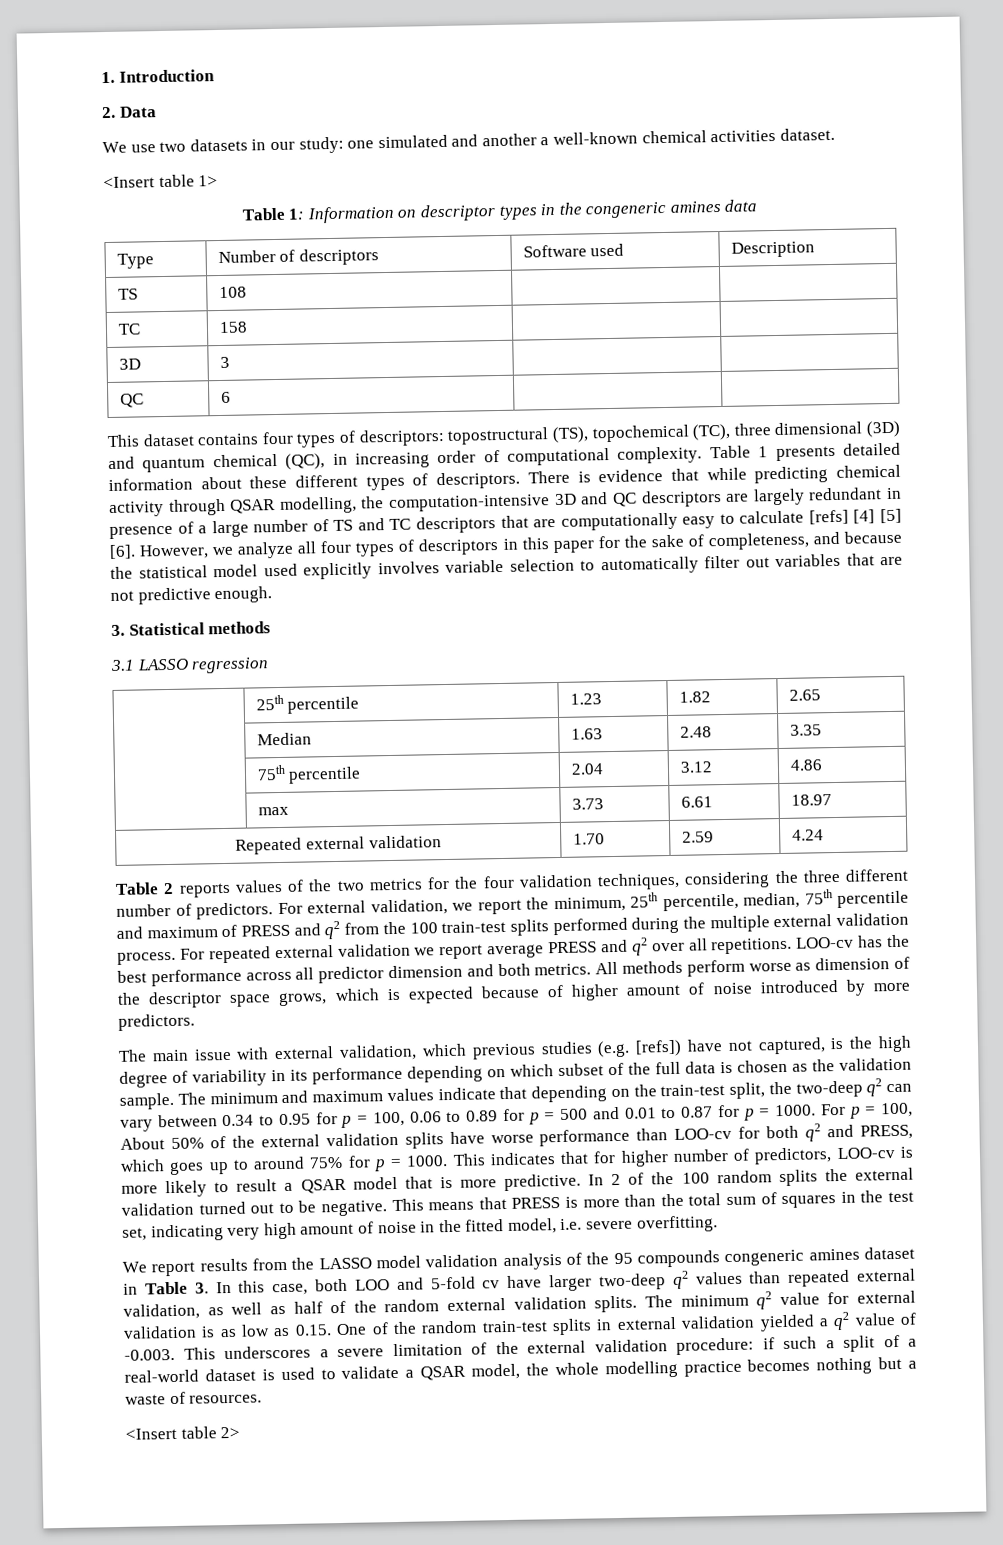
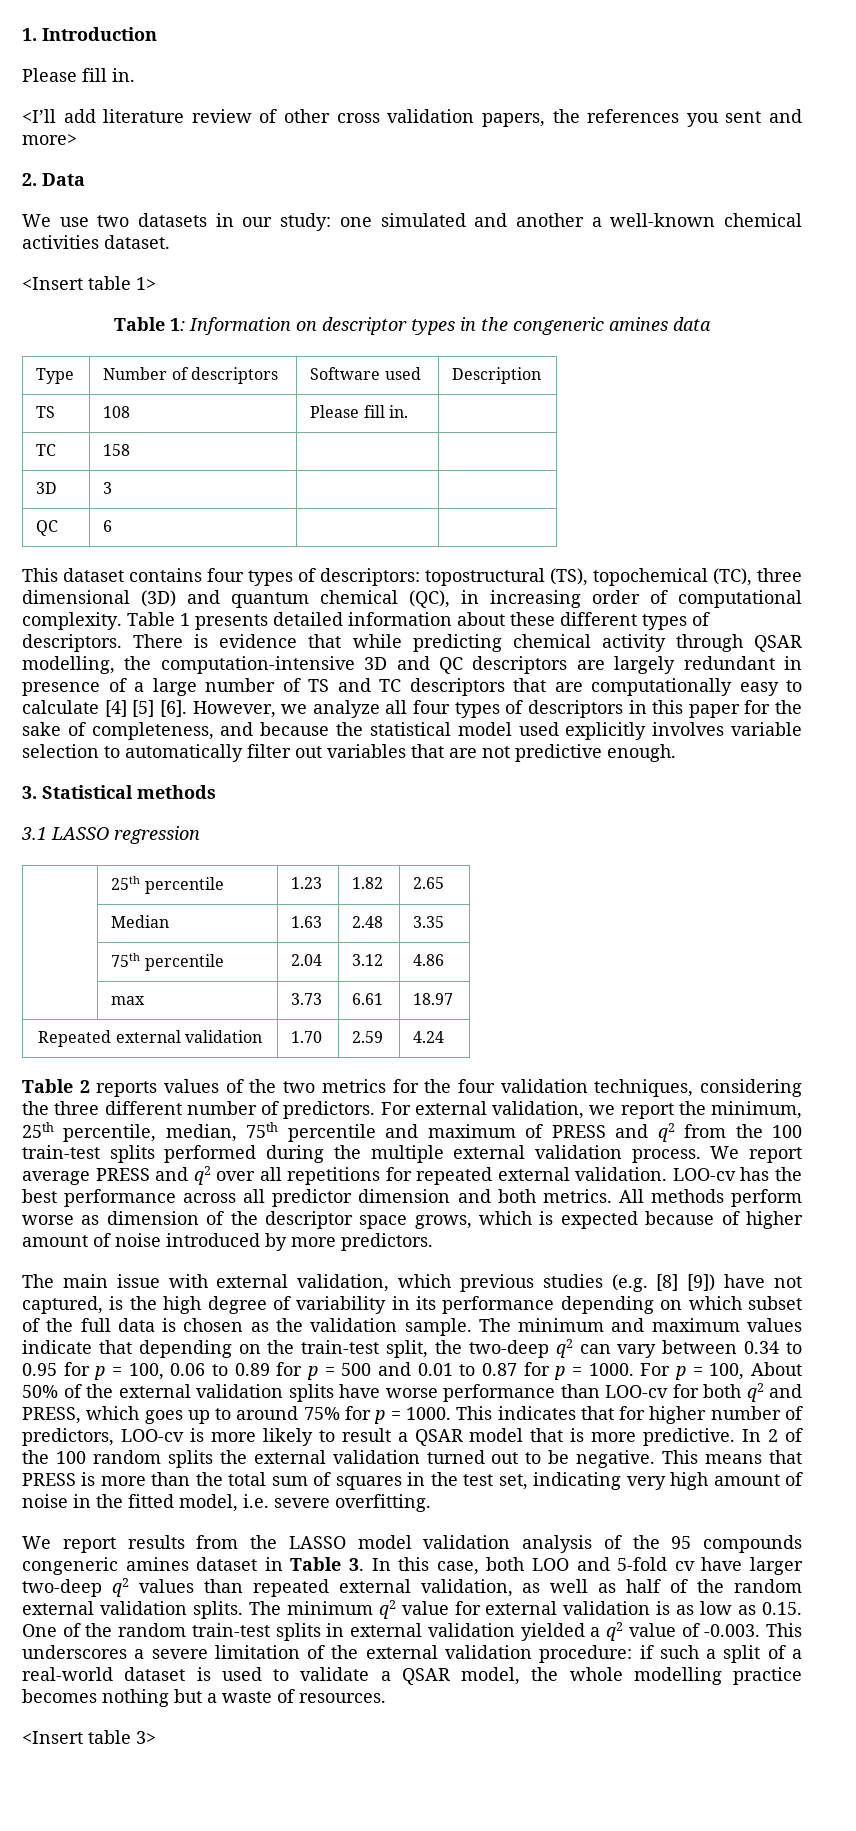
  1. Introduction
+ Please fill in.
+ <I’ll add literature review of other cross validation papers, the references you sent and more>
- TS | 108 | |
+ TS | 108 | Please fill in. |
- There is evidence that while predicting chemical activity through QSAR modelling, the computation-intensive 3D and QC descriptors are largely redundant in presence of a large number of TS and TC descriptors that are computationally easy to calculate [refs] [4] [5] [6].
+ There is evidence that while predicting chemical activity through QSAR modelling, the computation-intensive 3D and QC descriptors are largely redundant in presence of a large number of TS and TC descriptors that are computationally easy to calculate [4] [5] [6].
- For repeated external validation we report average PRESS and q2 over all repetitions.
+ We report average PRESS and q2 over all repetitions for repeated external validation.
- The main issue with external validation, which previous studies (e.g. [refs]) have not captured, is the high degree of variability in its performance depending on which subset of the full data is chosen as the validation sample.
+ The main issue with external validation, which previous studies (e.g. [8] [9]) have not captured, is the high degree of variability in its performance depending on which subset of the full data is chosen as the validation sample.
- <Insert table 2>
+ <Insert table 3>

